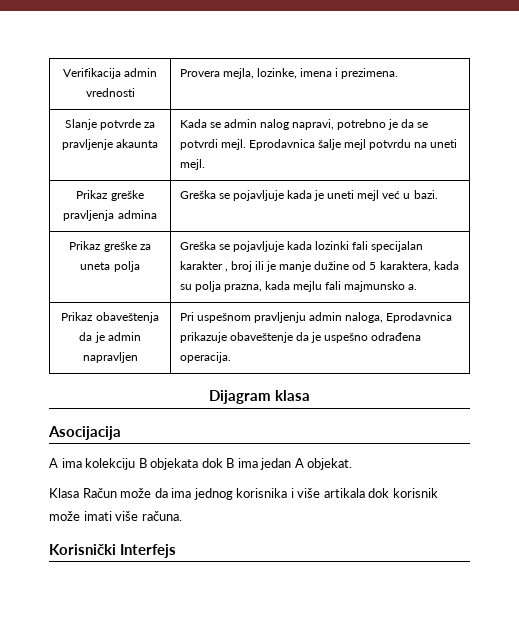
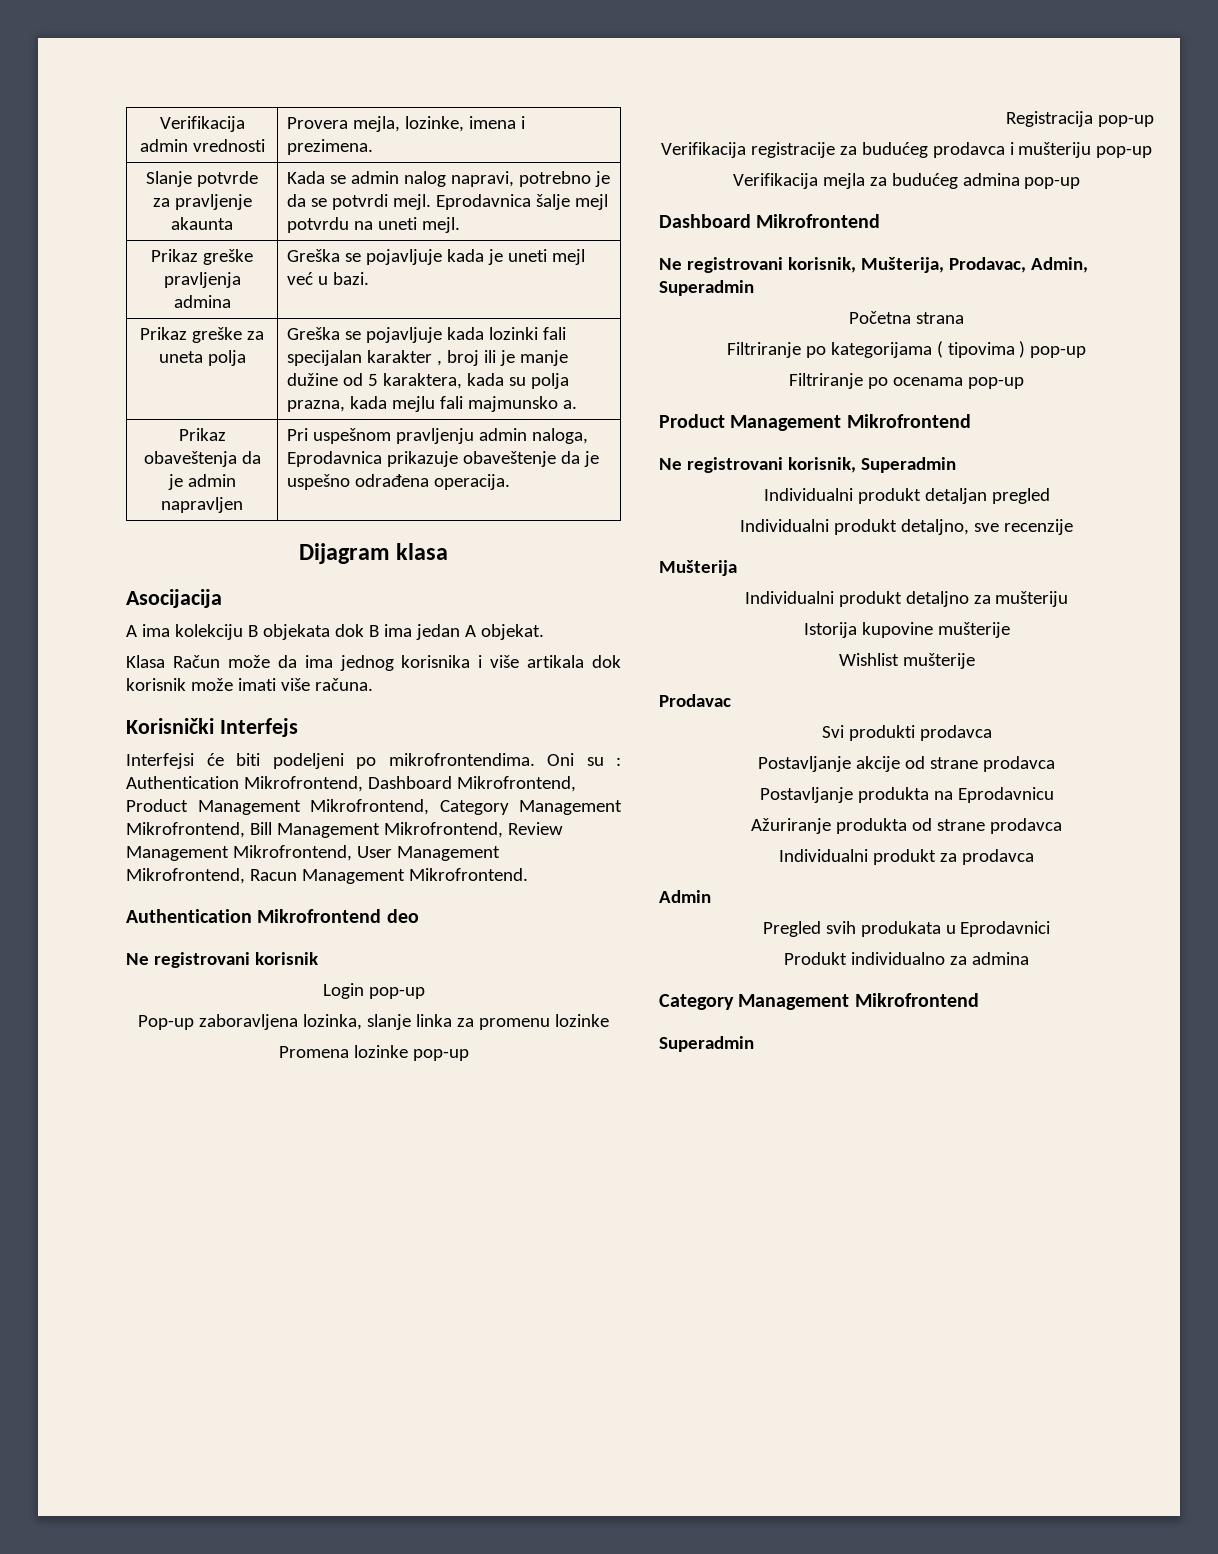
+ Interfejsi će biti podeljeni po mikrofrontendima. Oni su : Authentication Mikrofrontend, Dashboard Mikrofrontend, Product Management Mikrofrontend, Category Management Mikrofrontend, Bill Management Mikrofrontend, Review Management Mikrofrontend, User Management Mikrofrontend, Racun Management Mikrofrontend.
+ Authentication Mikrofrontend deo
+ Ne registrovani korisnik
+ Login pop-up
+ Pop-up zaboravljena lozinka, slanje linka za promenu lozinke
+ Promena lozinke pop-up
+ Registracija pop-up
+ Verifikacija registracije za budućeg prodavca i mušteriju pop-up
+ Verifikacija mejla za budućeg admina pop-up
+ Dashboard Mikrofrontend
+ Ne registrovani korisnik, Mušterija, Prodavac, Admin, Superadmin
+ Početna strana
+ Filtriranje po kategorijama ( tipovima ) pop-up
+ Filtriranje po ocenama pop-up
+ Product Management Mikrofrontend
+ Ne registrovani korisnik, Superadmin
+ Individualni produkt detaljan pregled
+ Individualni produkt detaljno, sve recenzije
+ Mušterija
+ Individualni produkt detaljno za mušteriju
+ Istorija kupovine mušterije
+ Wishlist mušterije
+ Prodavac
+ Svi produkti prodavca
+ Postavljanje akcije od strane prodavca
+ Postavljanje produkta na Eprodavnicu
+ Ažuriranje produkta od strane prodavca
+ Individualni produkt za prodavca
+ Admin
+ Pregled svih produkata u Eprodavnici
+ Produkt individualno za admina
+ Category Management Mikrofrontend
+ Superadmin

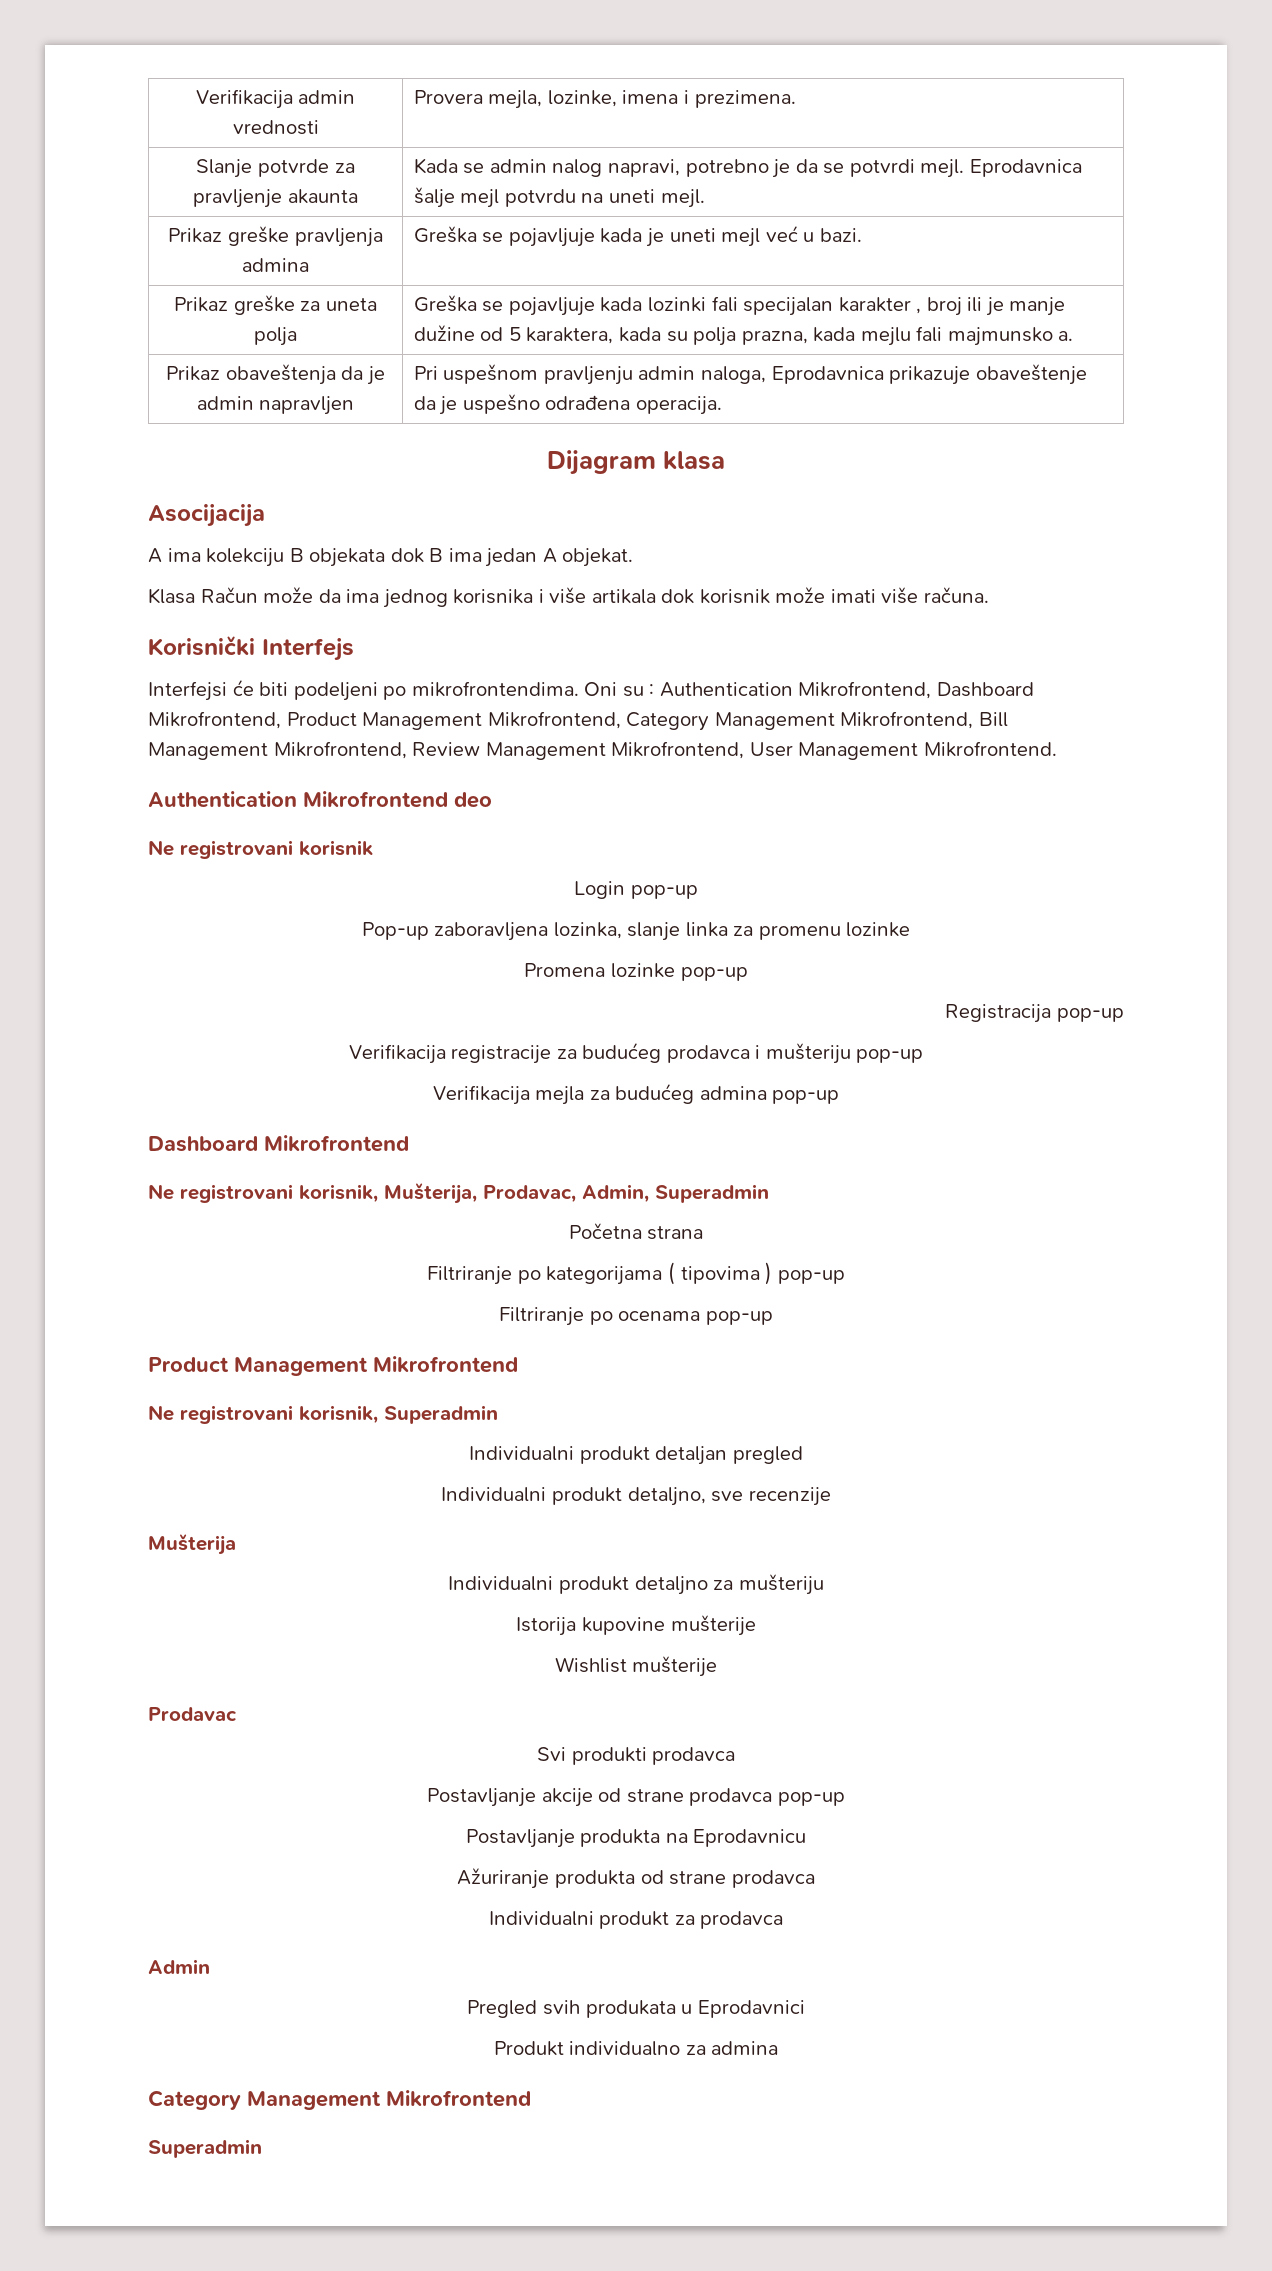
- Oni su : Authentication Mikrofrontend, Dashboard Mikrofrontend, Product Management Mikrofrontend, Category Management Mikrofrontend, Bill Management Mikrofrontend, Review Management Mikrofrontend, User Management Mikrofrontend, Racun Management Mikrofrontend.
+ Oni su : Authentication Mikrofrontend, Dashboard Mikrofrontend, Product Management Mikrofrontend, Category Management Mikrofrontend, Bill Management Mikrofrontend, Review Management Mikrofrontend, User Management Mikrofrontend.
- Postavljanje akcije od strane prodavca
+ Postavljanje akcije od strane prodavca pop-up

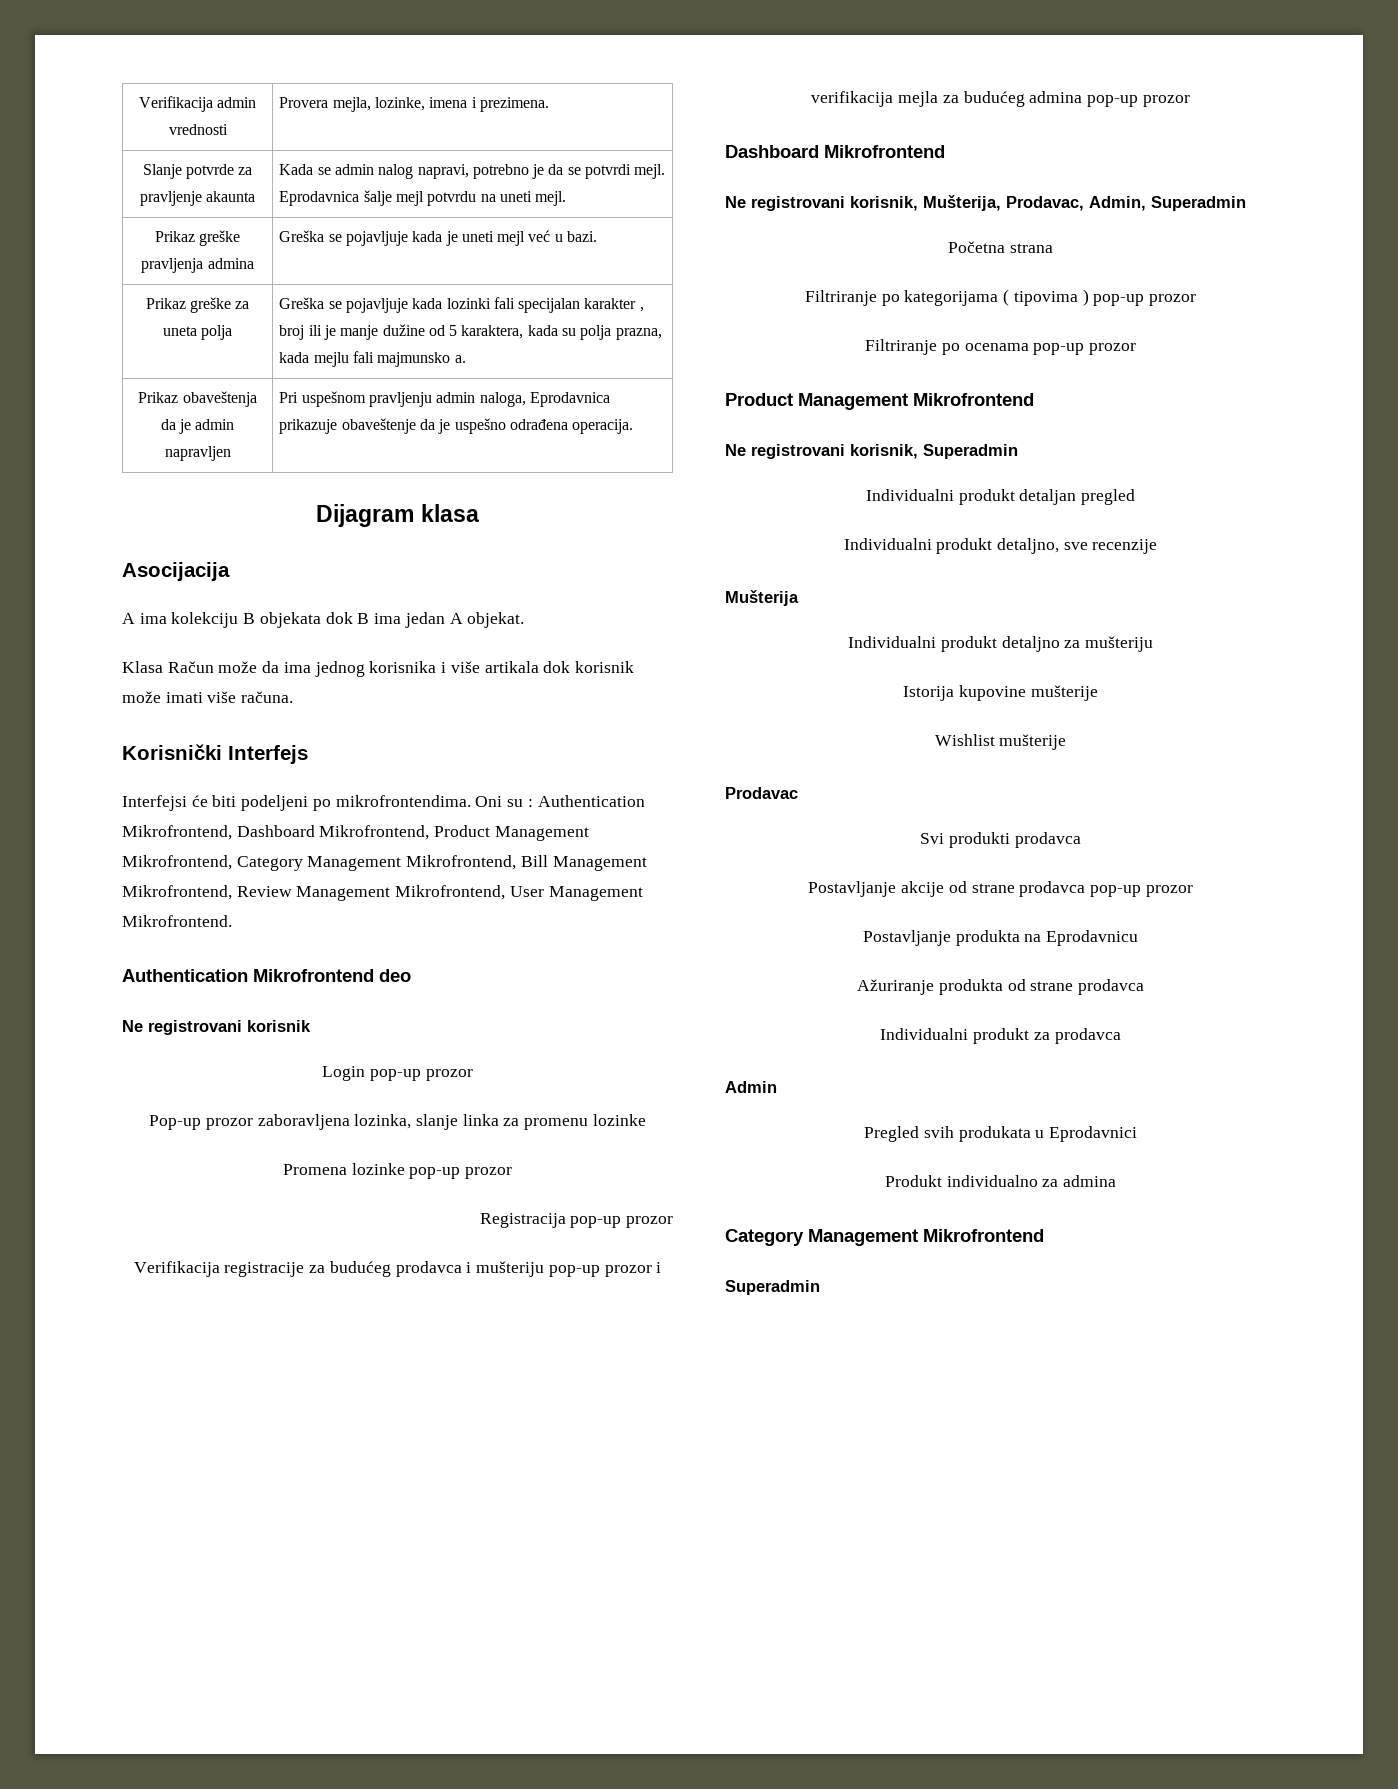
- Login pop-up
+ Login pop-up prozor
- Pop-up zaboravljena lozinka, slanje linka za promenu lozinke
+ Pop-up prozor zaboravljena lozinka, slanje linka za promenu lozinke
- Promena lozinke pop-up
+ Promena lozinke pop-up prozor
- Registracija pop-up
+ Registracija pop-up prozor
- Verifikacija registracije za budućeg prodavca i mušteriju pop-up
- Verifikacija mejla za budućeg admina pop-up
+ Verifikacija registracije za budućeg prodavca i mušteriju pop-up prozor i verifikacija mejla za budućeg admina pop-up prozor
- Filtriranje po kategorijama ( tipovima ) pop-up
+ Filtriranje po kategorijama ( tipovima ) pop-up prozor
- Filtriranje po ocenama pop-up
+ Filtriranje po ocenama pop-up prozor
- Postavljanje akcije od strane prodavca pop-up
+ Postavljanje akcije od strane prodavca pop-up prozor

